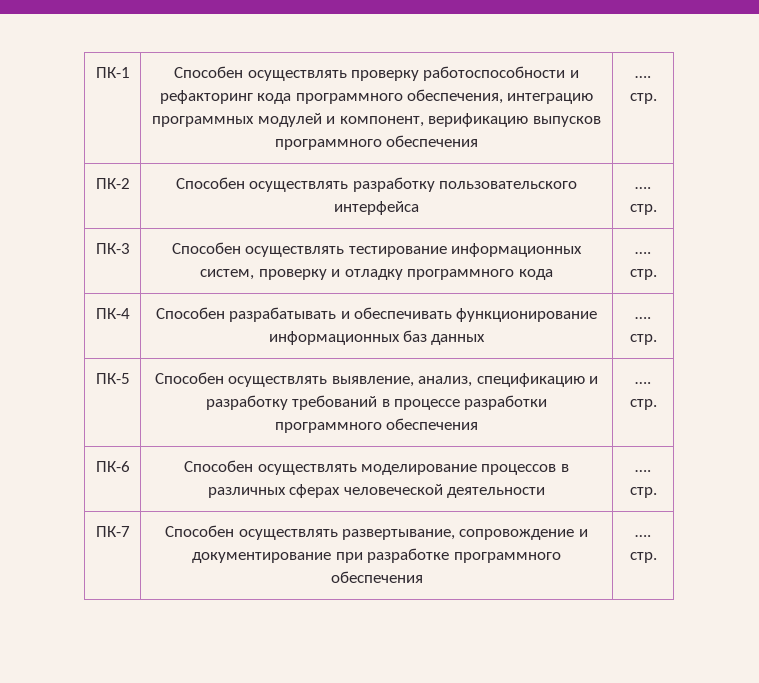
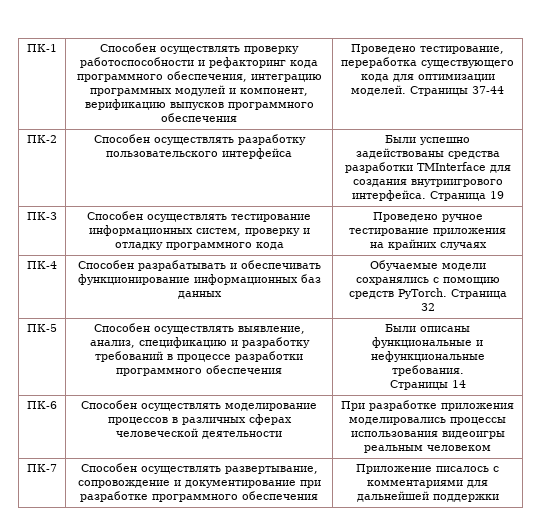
- ПК-1 | Способен осуществлять проверку работоспособности и рефакторинг кода программного обеспечения, интеграцию программных модулей и компонент, верификацию выпусков программного обеспечения | …. стр.
+ ПК-1 | Способен осуществлять проверку работоспособности и рефакторинг кода программного обеспечения, интеграцию программных модулей и компонент, верификацию выпусков программного обеспечения | Проведено тестирование, переработка существующего кода для оптимизации моделей. Страницы 37-44
- ПК-2 | Способен осуществлять разработку пользовательского интерфейса | …. стр.
+ ПК-2 | Способен осуществлять разработку пользовательского интерфейса | Были успешно задействованы средства разработки TMInterface для создания внутриигрового интерфейса. Страница 19
- ПК-3 | Способен осуществлять тестирование информационных систем, проверку и отладку программного кода | …. стр.
+ ПК-3 | Способен осуществлять тестирование информационных систем, проверку и отладку программного кода | Проведено ручное тестирование приложения на крайних случаях
- ПК-4 | Способен разрабатывать и обеспечивать функционирование информационных баз данных | …. стр.
+ ПК-4 | Способен разрабатывать и обеспечивать функционирование информационных баз данных | Обучаемые модели сохранялись с помощию средств PyTorch. Страница 32
- ПК-5 | Способен осуществлять выявление, анализ, спецификацию и разработку требований в процессе разработки программного обеспечения | …. стр.
+ ПК-5 | Способен осуществлять выявление, анализ, спецификацию и разработку требований в процессе разработки программного обеспечения | Были описаны функциональные и нефункциональные требования.
+ Страницы 14
- ПК-6 | Способен осуществлять моделирование процессов в различных сферах человеческой деятельности | …. стр.
+ ПК-6 | Способен осуществлять моделирование процессов в различных сферах человеческой деятельности | При разработке приложения моделировались процессы использования видеоигры реальным человеком
- ПК-7 | Способен осуществлять развертывание, сопровождение и документирование при разработке программного обеспечения | …. стр.
+ ПК-7 | Способен осуществлять развертывание, сопровождение и документирование при разработке программного обеспечения | Приложение писалось с комментариями для дальнейшей поддержки

